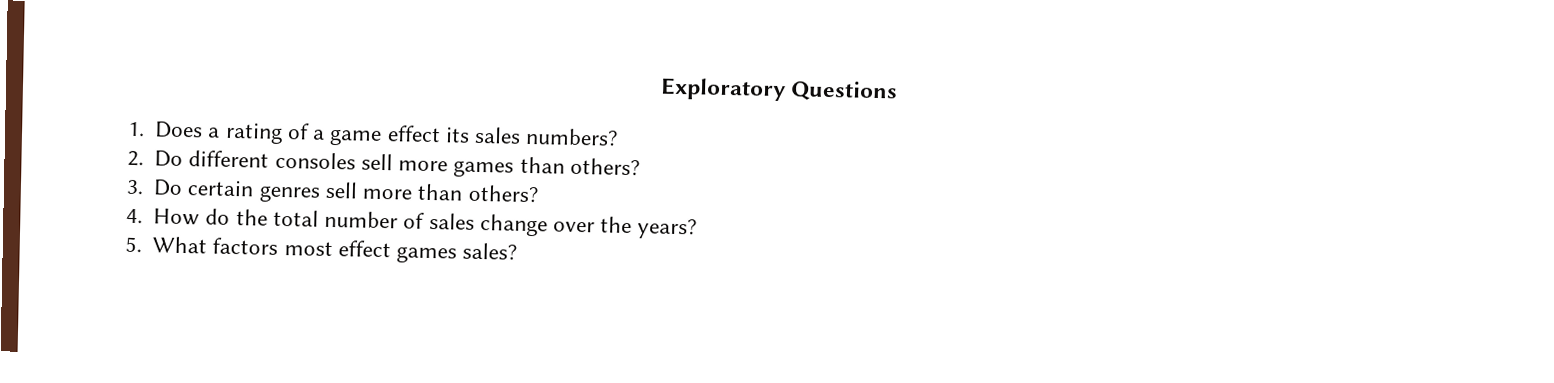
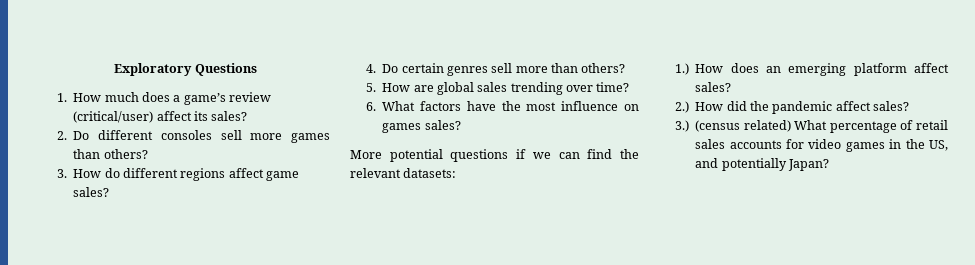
- 1. Does a rating of a game effect its sales numbers?
+ 1. How much does a game’s review (critical/user) affect its sales?
- 3. Do certain genres sell more than others?
+ 3. How do different regions affect game sales?
+ 4. Do certain genres sell more than others?
- 4. How do the total number of sales change over the years?
- 5. What factors most effect games sales?
+ 5. How are global sales trending over time?
+ 6. What factors have the most influence on games sales?
+ More potential questions if we can find the relevant datasets:
+ 1.) How does an emerging platform affect sales?
+ 2.) How did the pandemic affect sales?
+ 3.) (census related) What percentage of retail sales accounts for video games in the US, and potentially Japan?

